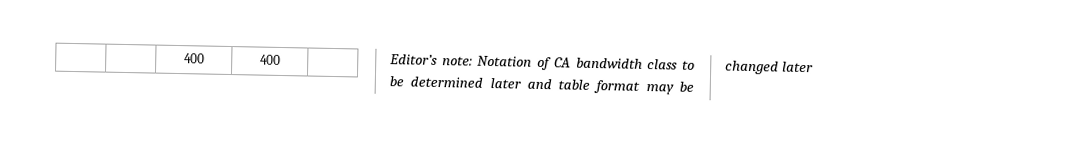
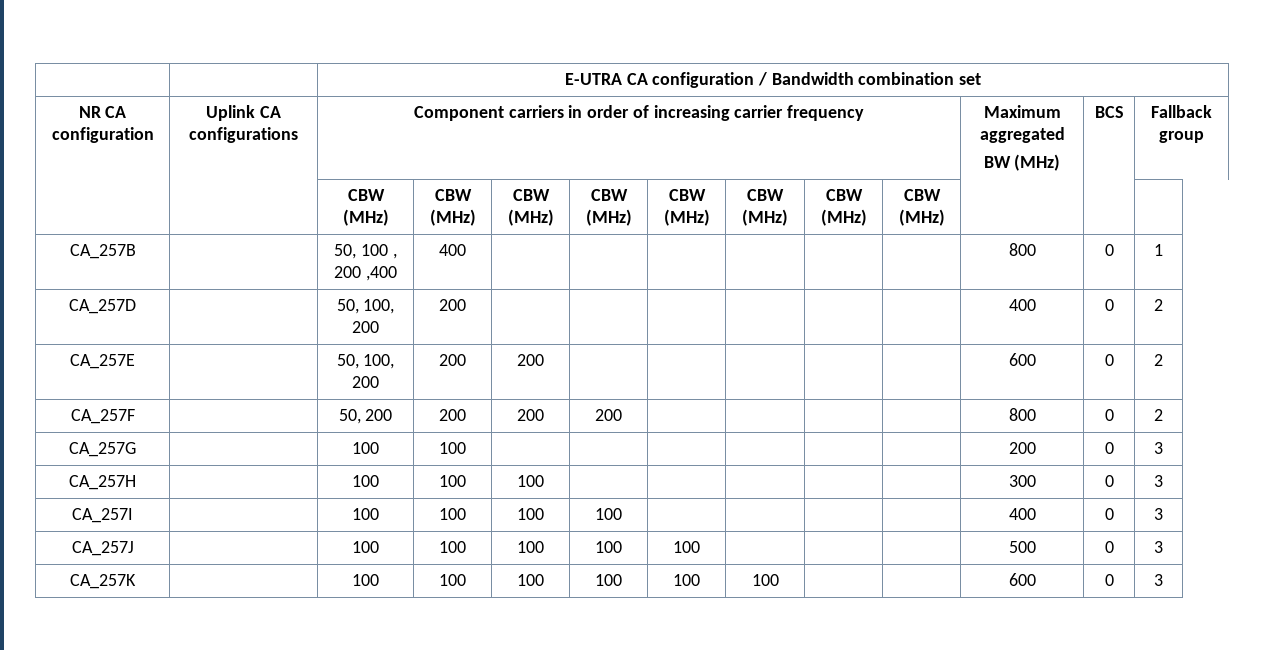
- | | 400 | 400 |
- Editor’s note: Notation of CA bandwidth class to be determined later and table format may be changed later
+ | | E-UTRA CA configuration / Bandwidth combination set
+ NR CA configuration | Uplink CA configurations | Component carriers in order of increasing carrier frequency | Maximum aggregated
+ BW (MHz) | BCS | Fallback group
+ | | CBW (MHz) | CBW (MHz) | CBW (MHz) | CBW (MHz) | CBW (MHz) | CBW (MHz) | CBW (MHz) | CBW (MHz) | | |
+ CA_257B | | 50, 100 , 200 ,400 | 400 | | | | | | | 800 | 0 | 1
+ CA_257D | | 50, 100, 200 | 200 | | | | | | | 400 | 0 | 2
+ CA_257E | | 50, 100, 200 | 200 | 200 | | | | | | 600 | 0 | 2
+ CA_257F | | 50, 200 | 200 | 200 | 200 | | | | | 800 | 0 | 2
+ CA_257G | | 100 | 100 | | | | | | | 200 | 0 | 3
+ CA_257H | | 100 | 100 | 100 | | | | | | 300 | 0 | 3
+ CA_257I | | 100 | 100 | 100 | 100 | | | | | 400 | 0 | 3
+ CA_257J | | 100 | 100 | 100 | 100 | 100 | | | | 500 | 0 | 3
+ CA_257K | | 100 | 100 | 100 | 100 | 100 | 100 | | | 600 | 0 | 3

